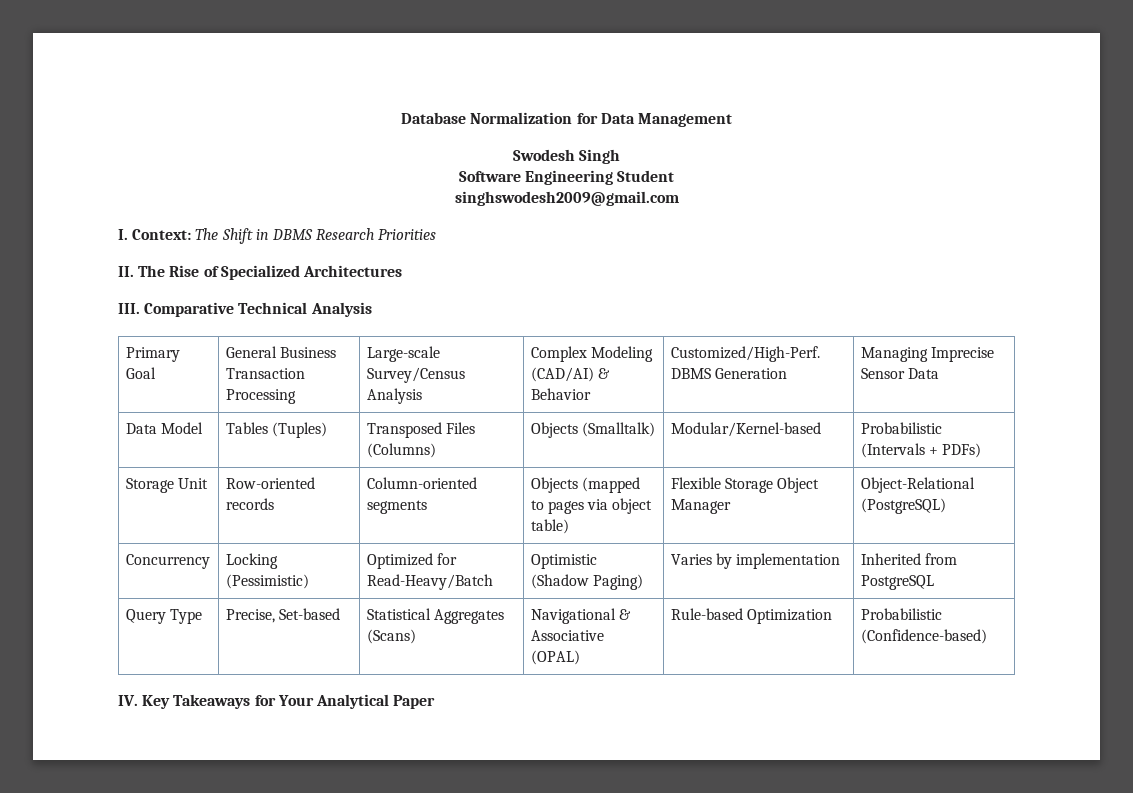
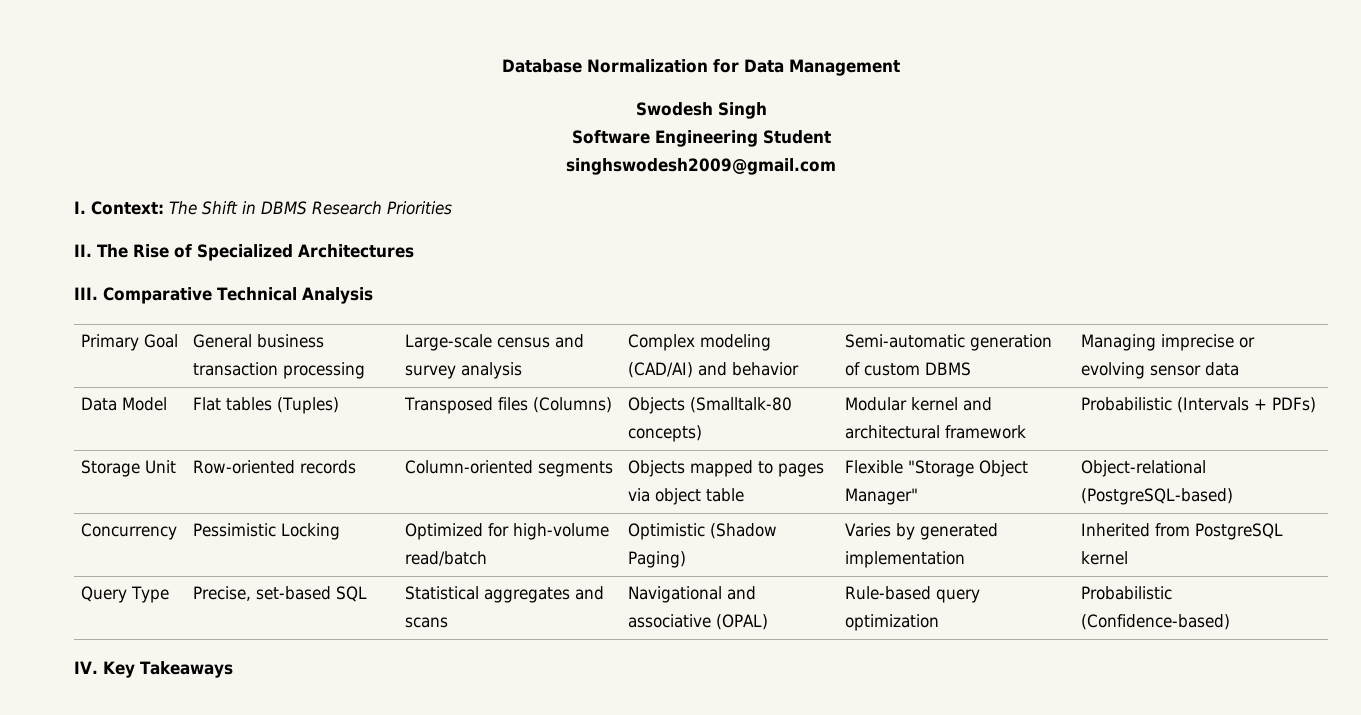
- Primary Goal | General Business Transaction Processing | Large-scale Survey/Census Analysis | Complex Modeling (CAD/AI) & Behavior | Customized/High-Perf. DBMS Generation | Managing Imprecise Sensor Data
+ Primary Goal | General business transaction processing | Large-scale census and survey analysis | Complex modeling (CAD/AI) and behavior | Semi-automatic generation of custom DBMS | Managing imprecise or evolving sensor data
- Data Model | Tables (Tuples) | Transposed Files (Columns) | Objects (Smalltalk) | Modular/Kernel-based | Probabilistic (Intervals + PDFs)
+ Data Model | Flat tables (Tuples) | Transposed files (Columns) | Objects (Smalltalk-80 concepts) | Modular kernel and architectural framework | Probabilistic (Intervals + PDFs)
- Storage Unit | Row-oriented records | Column-oriented segments | Objects (mapped to pages via object table) | Flexible Storage Object Manager | Object-Relational (PostgreSQL)
+ Storage Unit | Row-oriented records | Column-oriented segments | Objects mapped to pages via object table | Flexible "Storage Object Manager" | Object-relational (PostgreSQL-based)
- Concurrency | Locking (Pessimistic) | Optimized for Read-Heavy/Batch | Optimistic (Shadow Paging) | Varies by implementation | Inherited from PostgreSQL
+ Concurrency | Pessimistic Locking | Optimized for high-volume read/batch | Optimistic (Shadow Paging) | Varies by generated implementation | Inherited from PostgreSQL kernel
- Query Type | Precise, Set-based | Statistical Aggregates (Scans) | Navigational & Associative (OPAL) | Rule-based Optimization | Probabilistic (Confidence-based)
+ Query Type | Precise, set-based SQL | Statistical aggregates and scans | Navigational and associative (OPAL) | Rule-based query optimization | Probabilistic (Confidence-based)
- IV. Key Takeaways for Your Analytical Paper
+ IV. Key Takeaways

